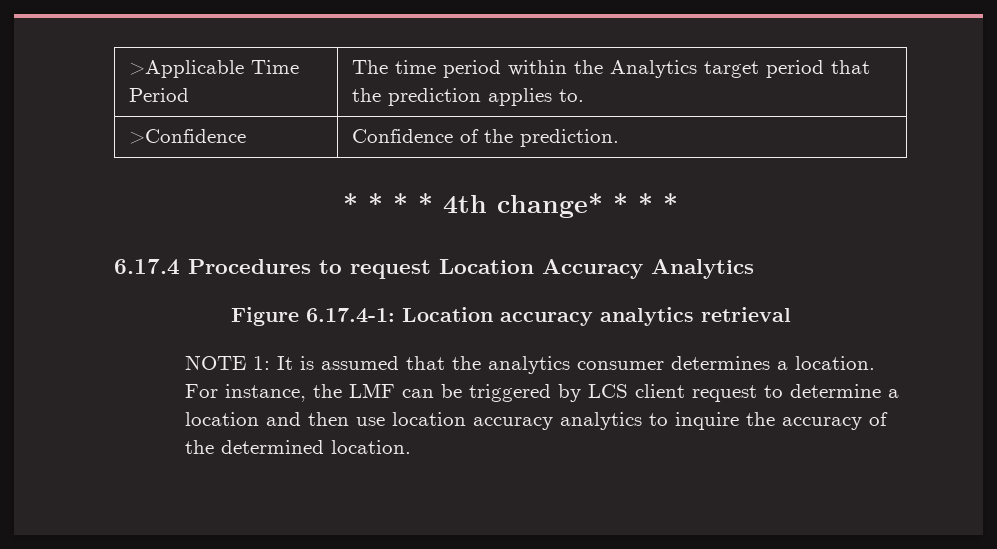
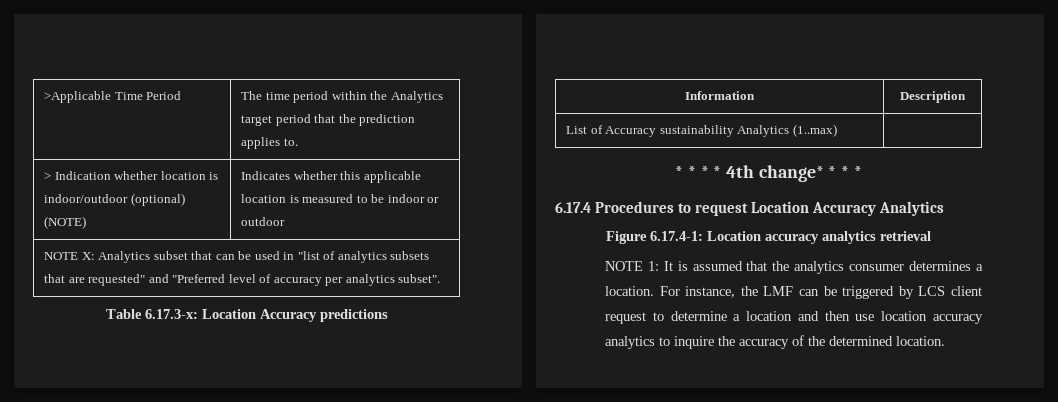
- >Confidence | Confidence of the prediction.
+ > Indication whether location is indoor/outdoor (optional) (NOTE) | Indicates whether this applicable location is measured to be indoor or outdoor
+ NOTE X: Analytics subset that can be used in "list of analytics subsets that are requested" and "Preferred level of accuracy per analytics subset".
+ Table 6.17.3-x: Location Accuracy predictions
+ Information | Description
+ List of Accuracy sustainability Analytics (1..max) |

